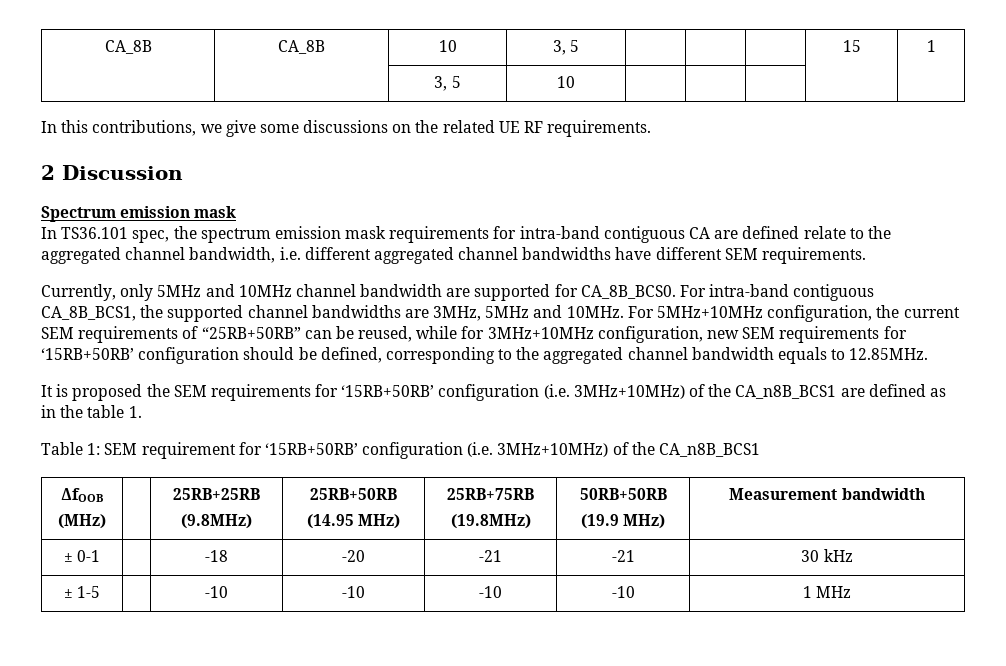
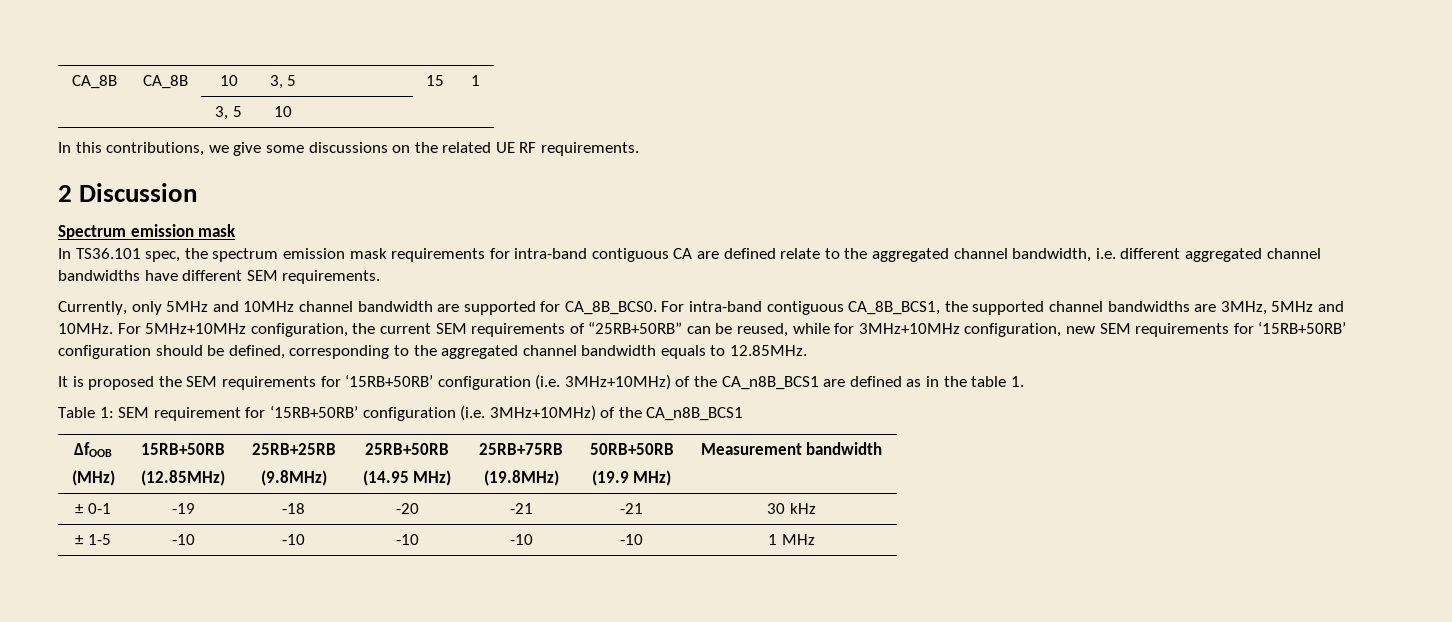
  ΔfOOB
- (MHz) | | 25RB+25RB
+ (MHz) | 15RB+50RB
+ (12.85MHz) | 25RB+25RB
- ± 0-1 | | -18 | -20 | -21 | -21 | 30 kHz
+ ± 0-1 | -19 | -18 | -20 | -21 | -21 | 30 kHz
- ± 1-5 | | -10 | -10 | -10 | -10 | 1 MHz
+ ± 1-5 | -10 | -10 | -10 | -10 | -10 | 1 MHz

